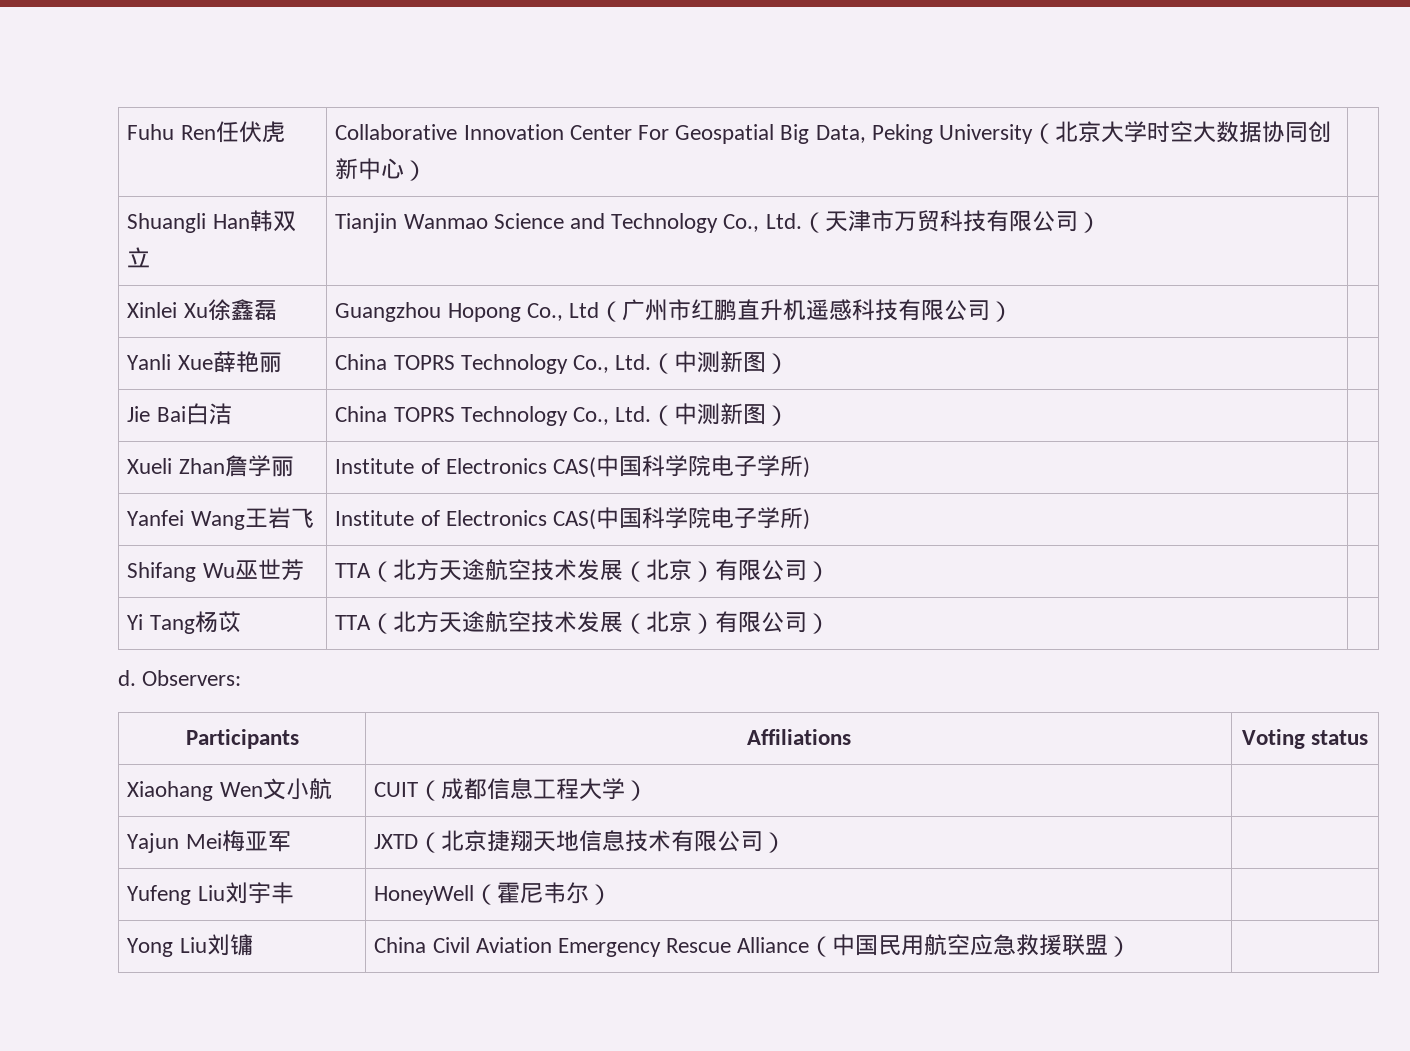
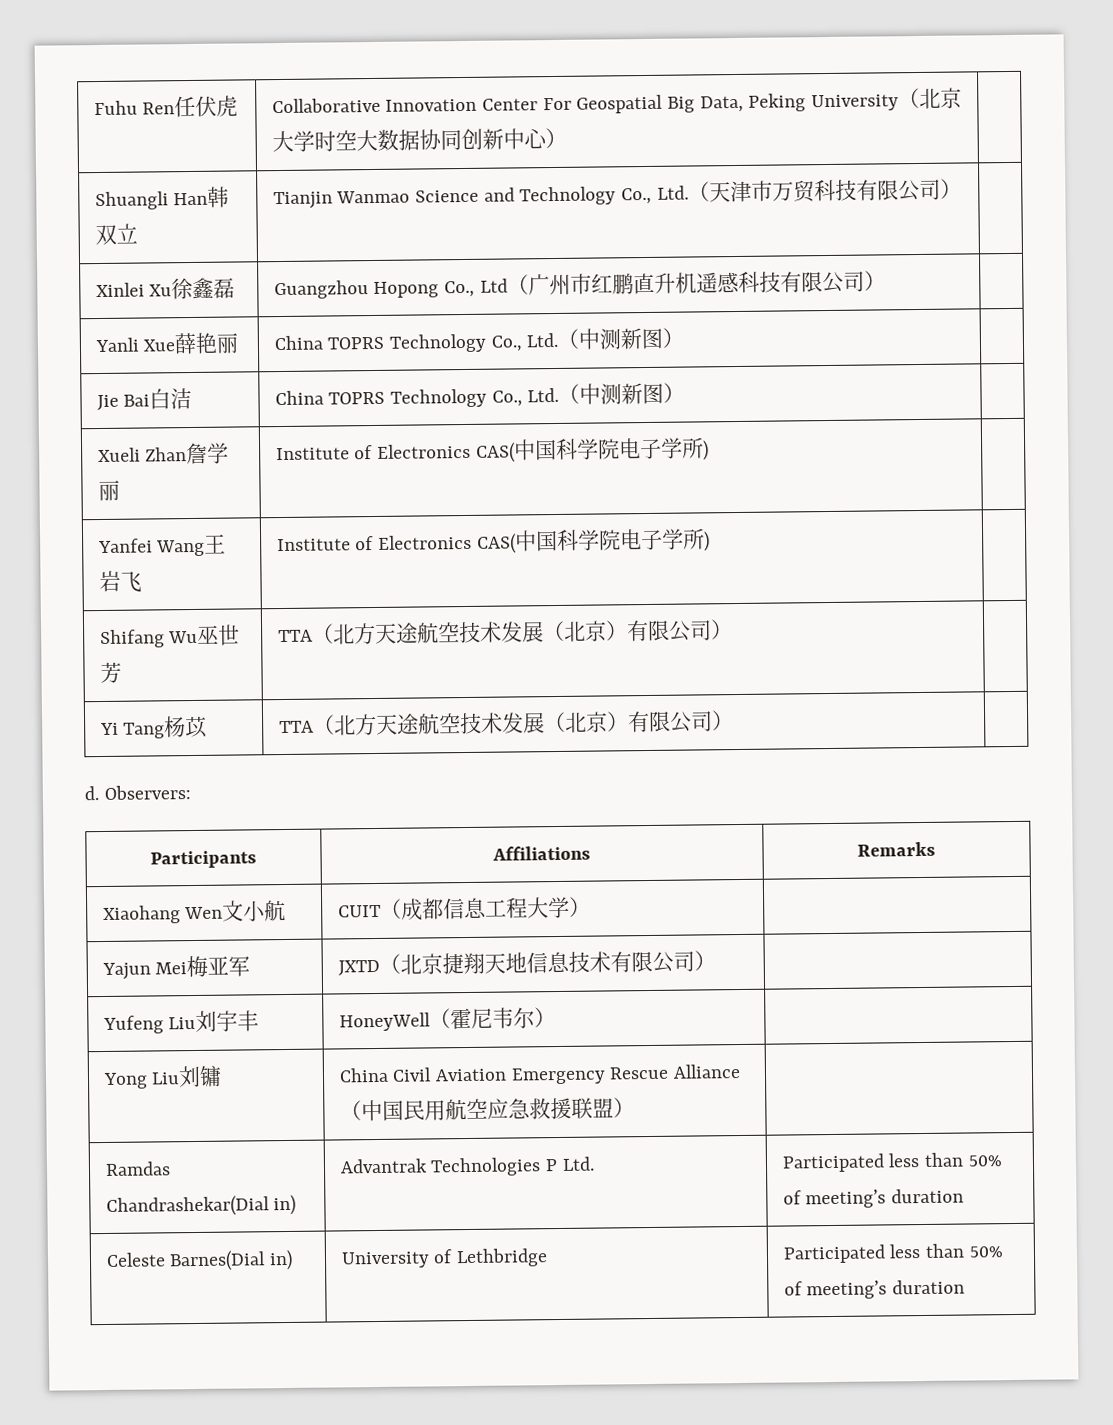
- Participants | Affiliations | Voting status
+ Participants | Affiliations | Remarks
+ Ramdas Chandrashekar(Dial in) | Advantrak Technologies P Ltd. | Participated less than 50% of meeting’s duration
+ Celeste Barnes(Dial in) | University of Lethbridge | Participated less than 50% of meeting’s duration

